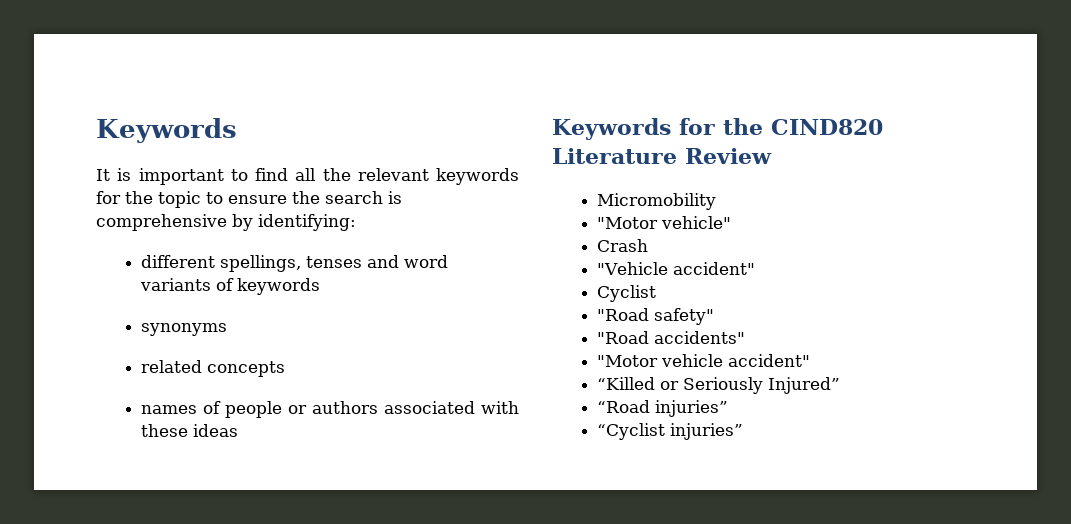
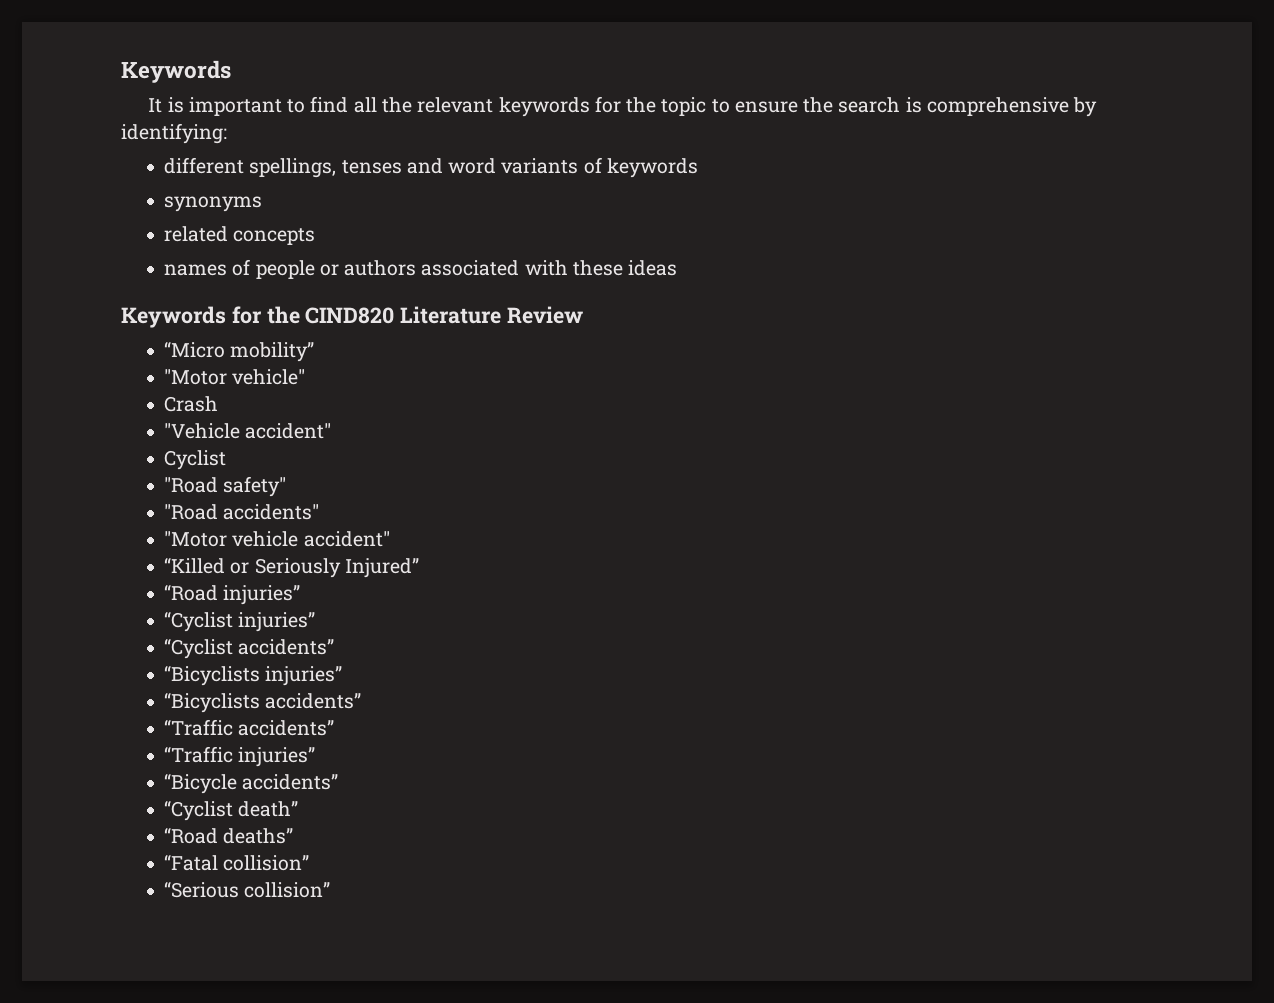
- Micromobility
+ “Micro mobility”
+ “Cyclist accidents”
+ “Bicyclists injuries”
+ “Bicyclists accidents”
+ “Traffic accidents”
+ “Traffic injuries”
+ “Bicycle accidents”
+ “Cyclist death”
+ “Road deaths”
+ “Fatal collision”
+ “Serious collision”

